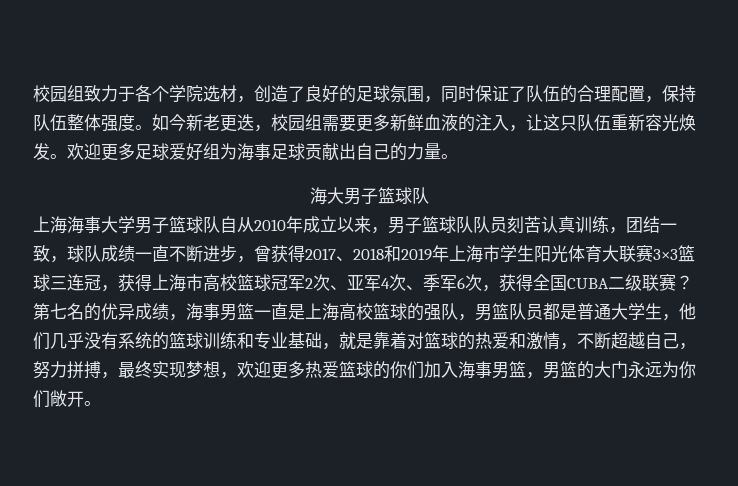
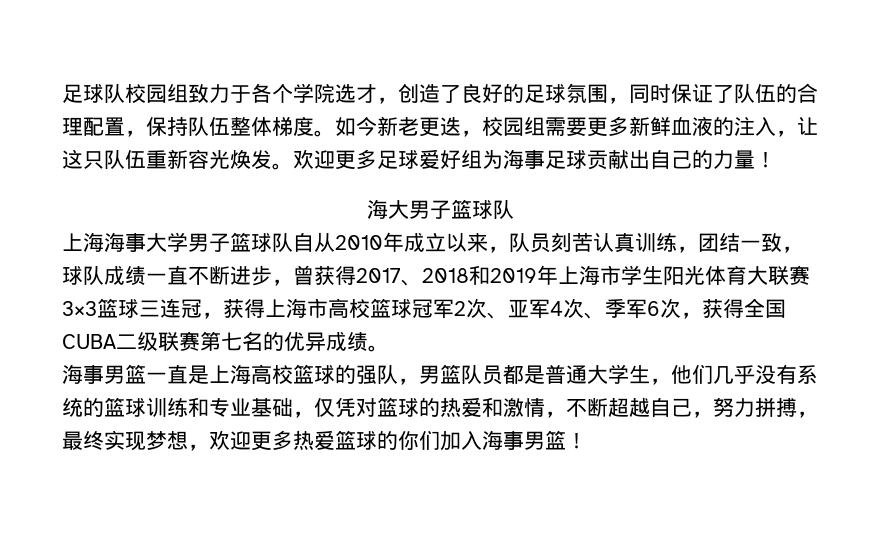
- 校园组致力于各个学院选材，创造了良好的足球氛围，同时保证了队伍的合理配置，保持队伍整体强度。
+ 足球队校园组致力于各个学院选才，创造了良好的足球氛围，同时保证了队伍的合理配置，保持队伍整体梯度。
- 欢迎更多足球爱好组为海事足球贡献出自己的力量。
+ 欢迎更多足球爱好组为海事足球贡献出自己的力量！
- 上海海事大学男子篮球队自从2010年成立以来，男子篮球队队员刻苦认真训练，团结一致，球队成绩一直不断进步，曾获得2017、2018和2019年上海市学生阳光体育大联赛3×3篮球三连冠，获得上海市高校篮球冠军2次、亚军4次、季军6次，获得全国CUBA二级联赛？第七名的优异成绩，海事男篮一直是上海高校篮球的强队，男篮队员都是普通大学生，他们几乎没有系统的篮球训练和专业基础，就是靠着对篮球的热爱和激情，不断超越自己，努力拼搏，最终实现梦想，欢迎更多热爱篮球的你们加入海事男篮，男篮的大门永远为你们敞开。
+ 上海海事大学男子篮球队自从2010年成立以来，队员刻苦认真训练，团结一致，球队成绩一直不断进步，曾获得2017、2018和2019年上海市学生阳光体育大联赛3×3篮球三连冠，获得上海市高校篮球冠军2次、亚军4次、季军6次，获得全国CUBA二级联赛第七名的优异成绩。
+ 海事男篮一直是上海高校篮球的强队，男篮队员都是普通大学生，他们几乎没有系统的篮球训练和专业基础，仅凭对篮球的热爱和激情，不断超越自己，努力拼搏，最终实现梦想，欢迎更多热爱篮球的你们加入海事男篮！

